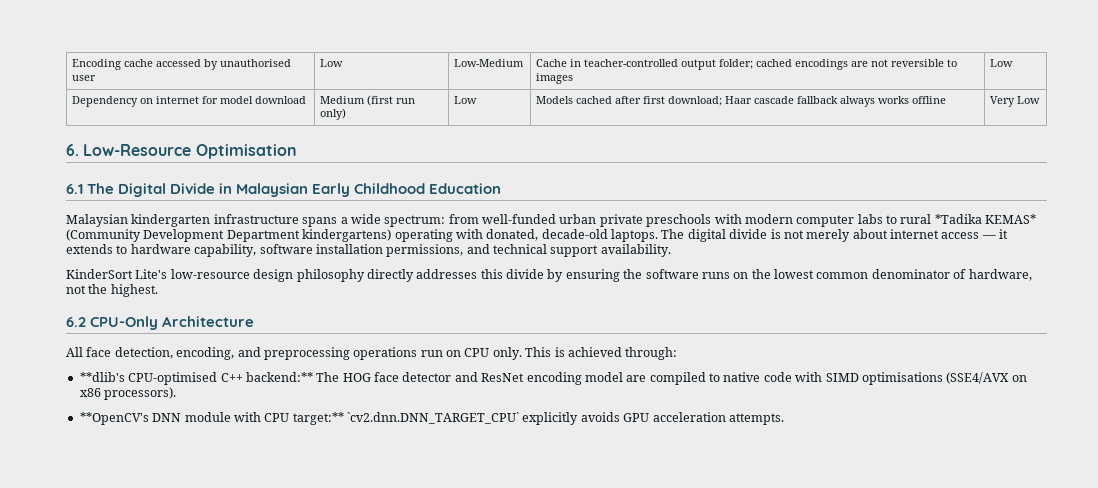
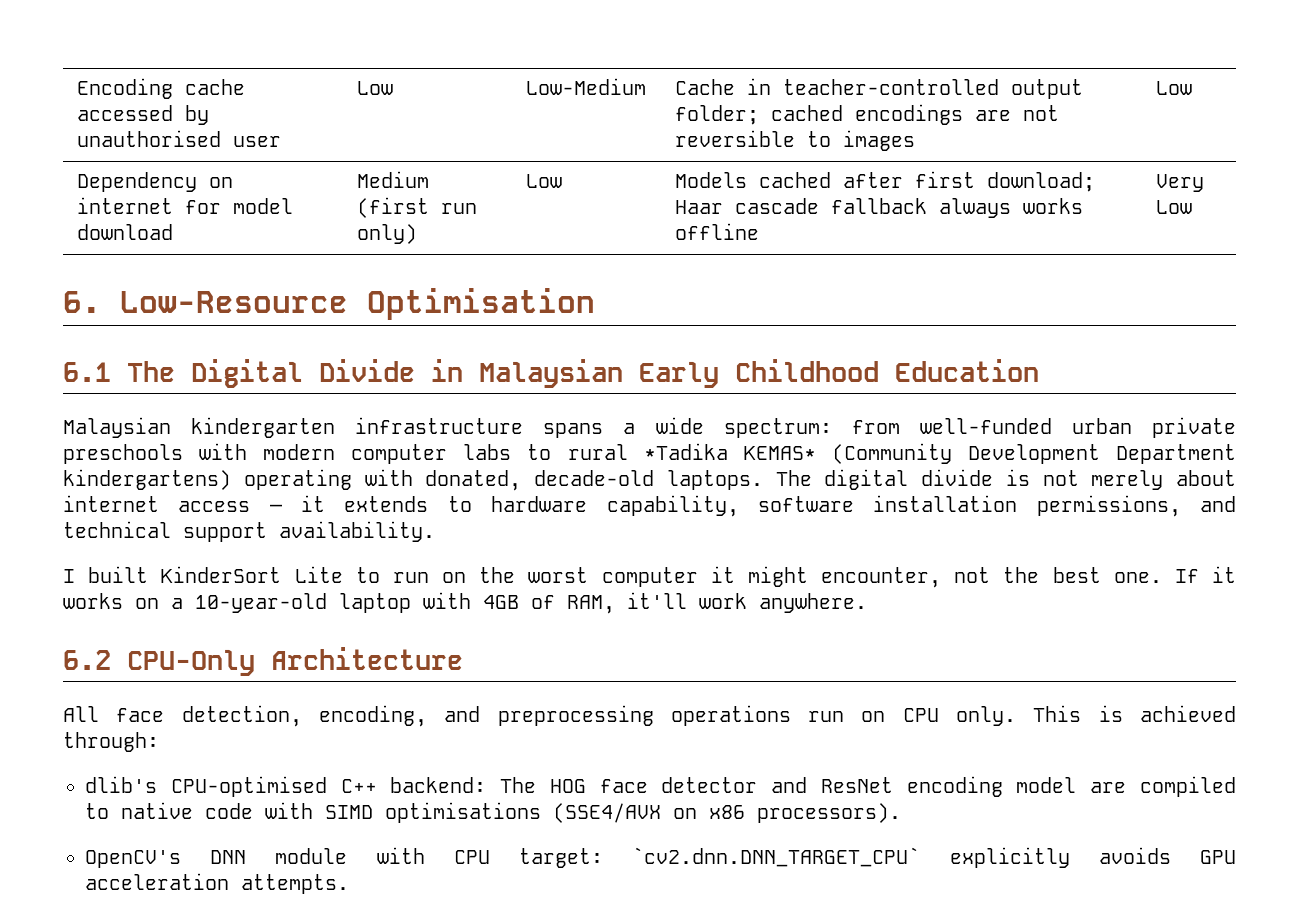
- KinderSort Lite's low-resource design philosophy directly addresses this divide by ensuring the software runs on the lowest common denominator of hardware, not the highest.
+ I built KinderSort Lite to run on the worst computer it might encounter, not the best one. If it works on a 10-year-old laptop with 4GB of RAM, it'll work anywhere.
- **dlib's CPU-optimised C++ backend:** The HOG face detector and ResNet encoding model are compiled to native code with SIMD optimisations (SSE4/AVX on x86 processors).
+ dlib's CPU-optimised C++ backend: The HOG face detector and ResNet encoding model are compiled to native code with SIMD optimisations (SSE4/AVX on x86 processors).
- **OpenCV's DNN module with CPU target:** `cv2.dnn.DNN_TARGET_CPU` explicitly avoids GPU acceleration attempts.
+ OpenCV's DNN module with CPU target: `cv2.dnn.DNN_TARGET_CPU` explicitly avoids GPU acceleration attempts.

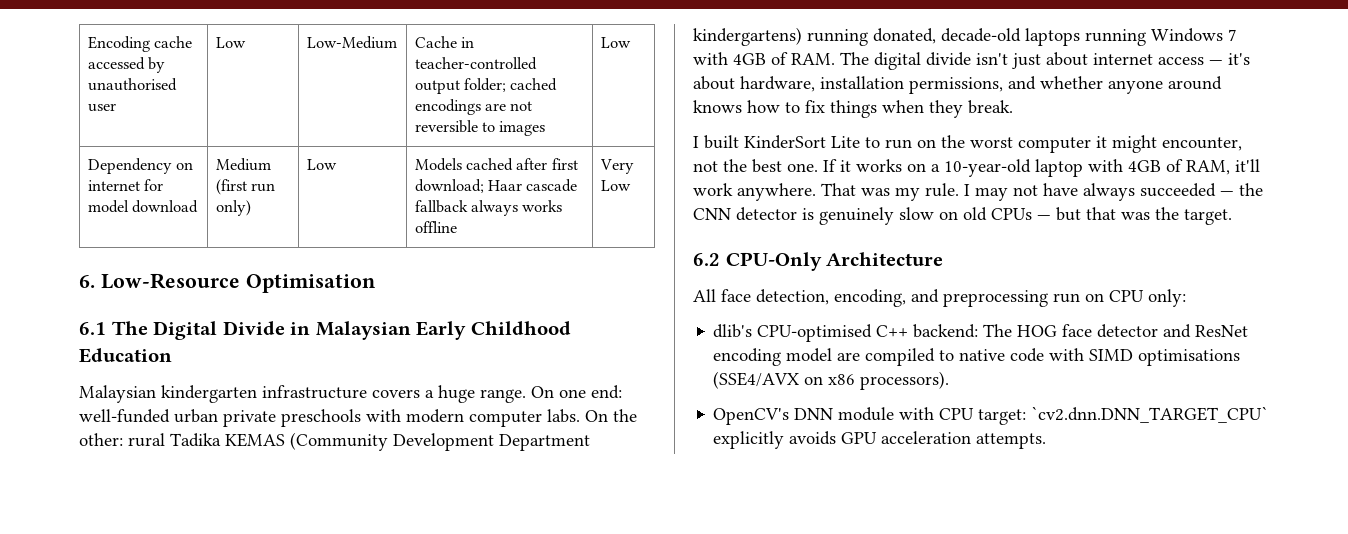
- Malaysian kindergarten infrastructure spans a wide spectrum: from well-funded urban private preschools with modern computer labs to rural *Tadika KEMAS* (Community Development Department kindergartens) operating with donated, decade-old laptops. The digital divide is not merely about internet access — it extends to hardware capability, software installation permissions, and technical support availability.
+ Malaysian kindergarten infrastructure covers a huge range. On one end: well-funded urban private preschools with modern computer labs. On the other: rural Tadika KEMAS (Community Development Department kindergartens) running donated, decade-old laptops running Windows 7 with 4GB of RAM. The digital divide isn't just about internet access — it's about hardware, installation permissions, and whether anyone around knows how to fix things when they break.
+ That was my rule. I may not have always succeeded — the CNN detector is genuinely slow on old CPUs — but that was the target.
- All face detection, encoding, and preprocessing operations run on CPU only. This is achieved through:
+ All face detection, encoding, and preprocessing run on CPU only:

